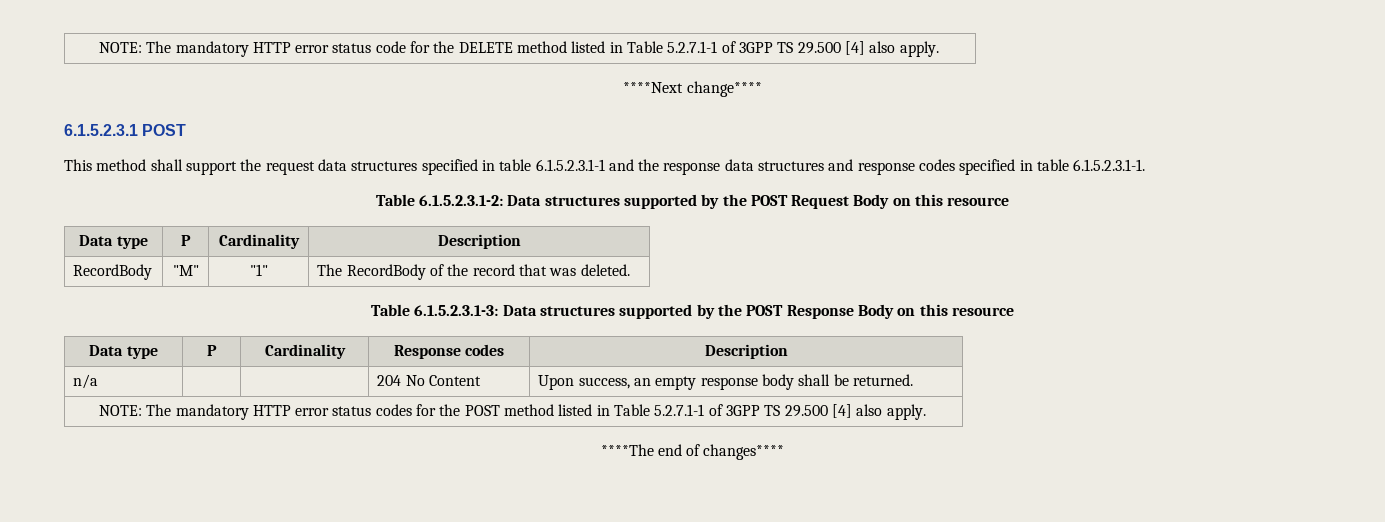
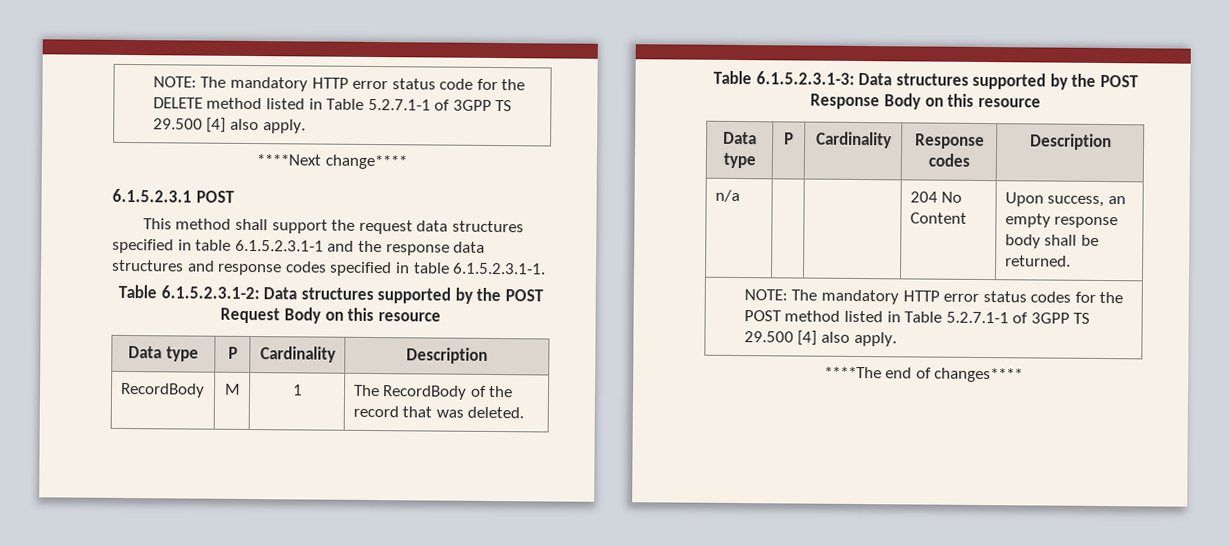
- RecordBody | "M" | "1" | The RecordBody of the record that was deleted.
+ RecordBody | M | 1 | The RecordBody of the record that was deleted.

